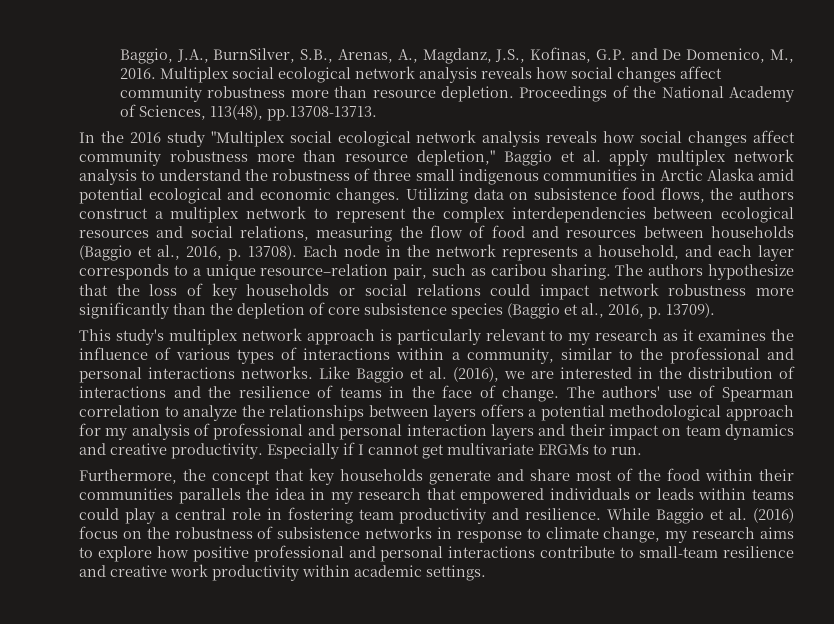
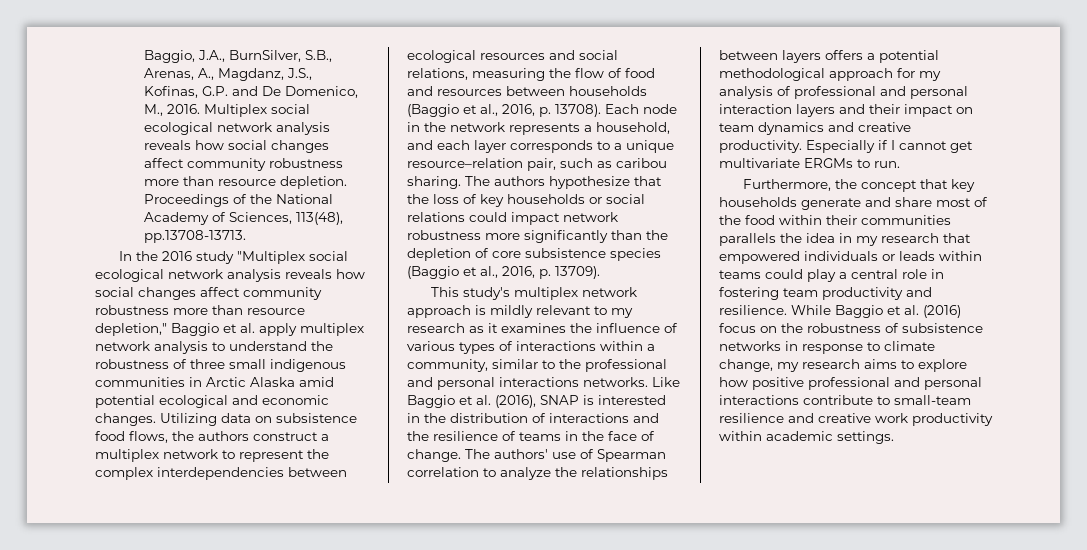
- This study's multiplex network approach is particularly relevant to my research as it examines the influence of various types of interactions within a community, similar to the professional and personal interactions networks.
+ This study's multiplex network approach is mildly relevant to my research as it examines the influence of various types of interactions within a community, similar to the professional and personal interactions networks.
- Like Baggio et al. (2016), we are interested in the distribution of interactions and the resilience of teams in the face of change.
+ Like Baggio et al. (2016), SNAP is interested in the distribution of interactions and the resilience of teams in the face of change.

